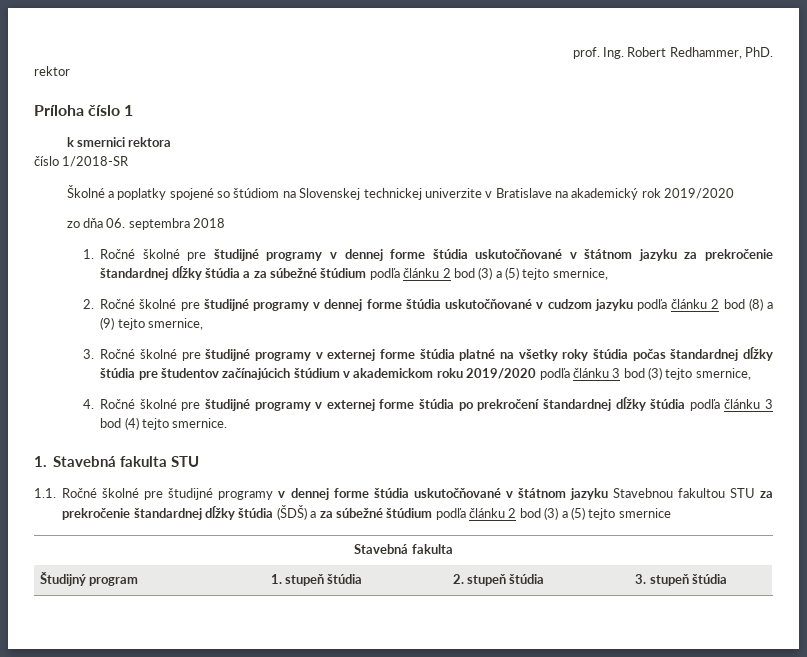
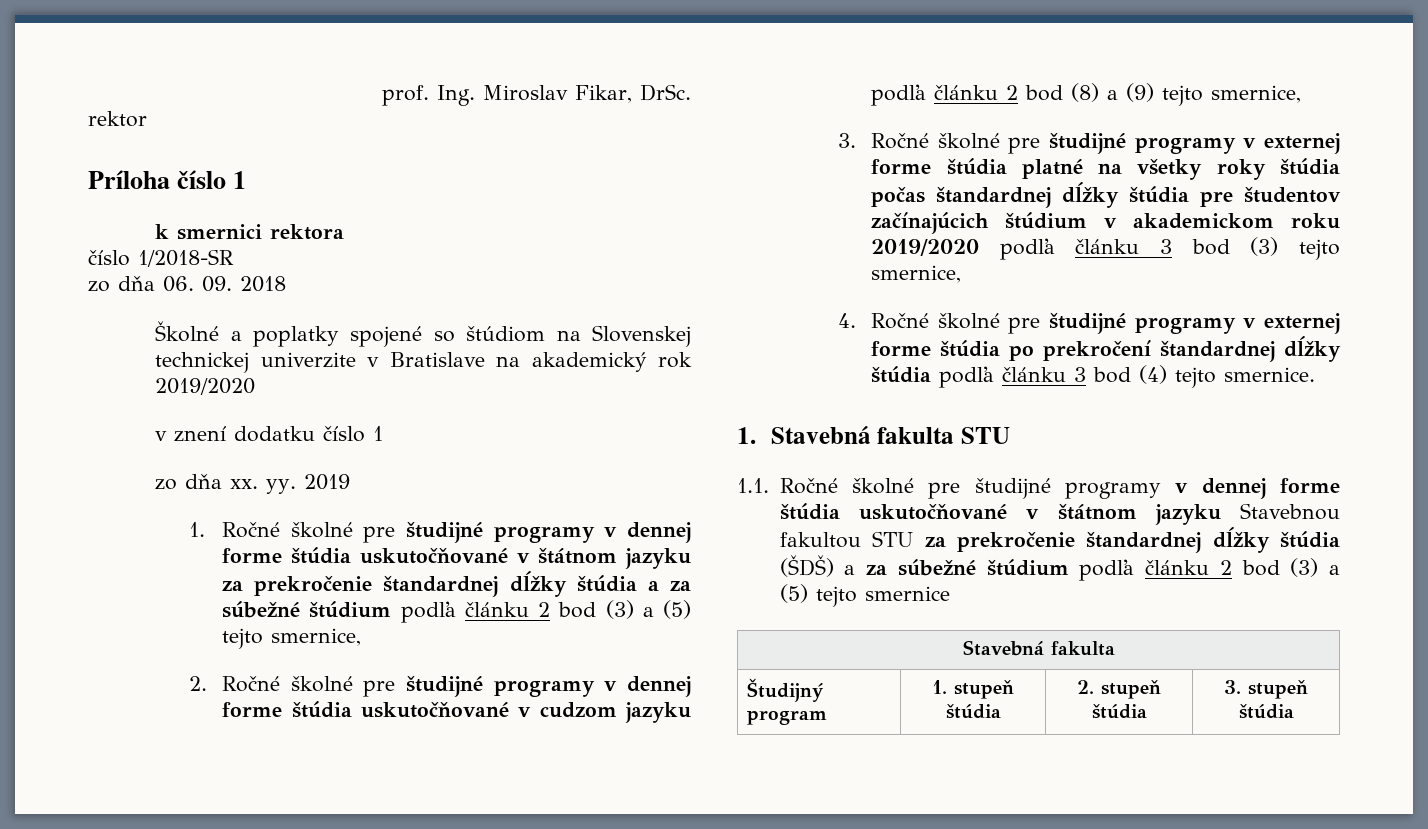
- prof. Ing. Robert Redhammer, PhD.
+ prof. Ing. Miroslav Fikar, DrSc.
+ zo dňa 06. 09. 2018
- zo dňa 06. septembra 2018
+ v znení dodatku číslo 1
+ zo dňa xx. yy. 2019

